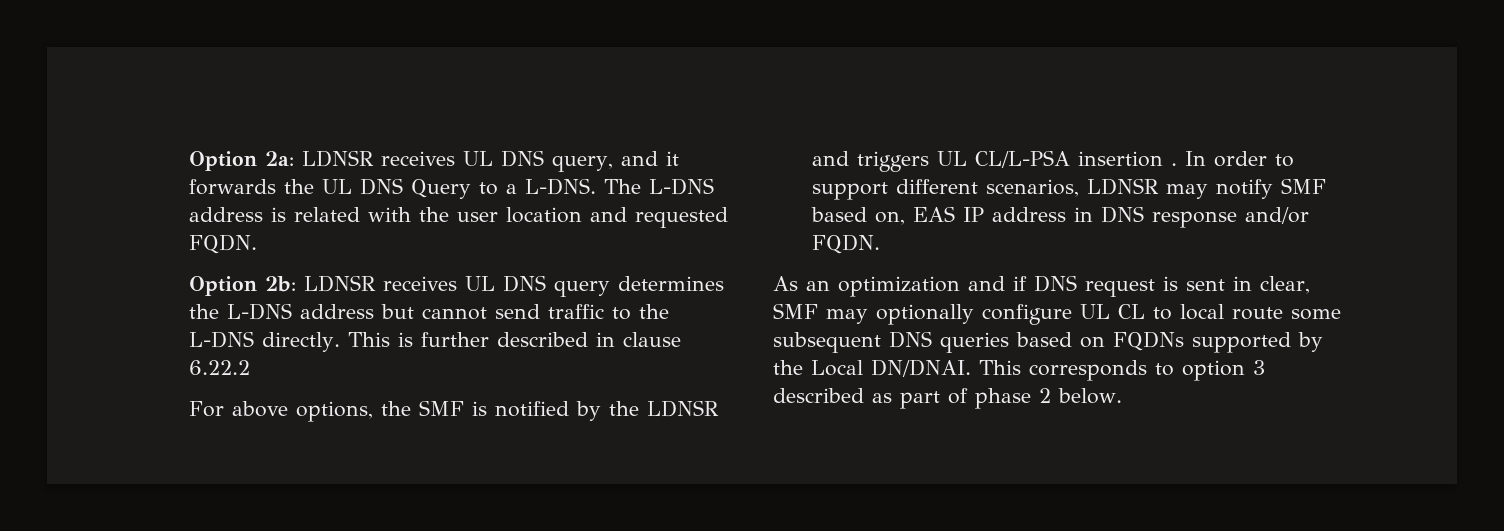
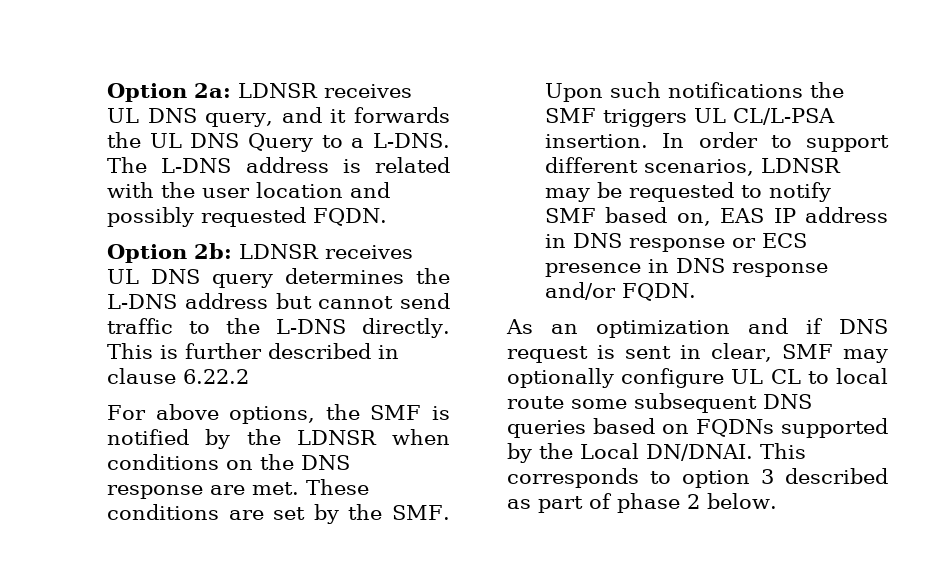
- The L-DNS address is related with the user location and requested FQDN.
+ The L-DNS address is related with the user location and possibly requested FQDN.
- For above options, the SMF is notified by the LDNSR and triggers UL CL/L-PSA insertion .
+ For above options, the SMF is notified by the LDNSR when conditions on the DNS response are met. These conditions are set by the SMF. Upon such notifications the SMF triggers UL CL/L-PSA insertion.
- In order to support different scenarios, LDNSR may notify SMF based on, EAS IP address in DNS response and/or FQDN.
+ In order to support different scenarios, LDNSR may be requested to notify SMF based on, EAS IP address in DNS response or ECS presence in DNS response and/or FQDN.

